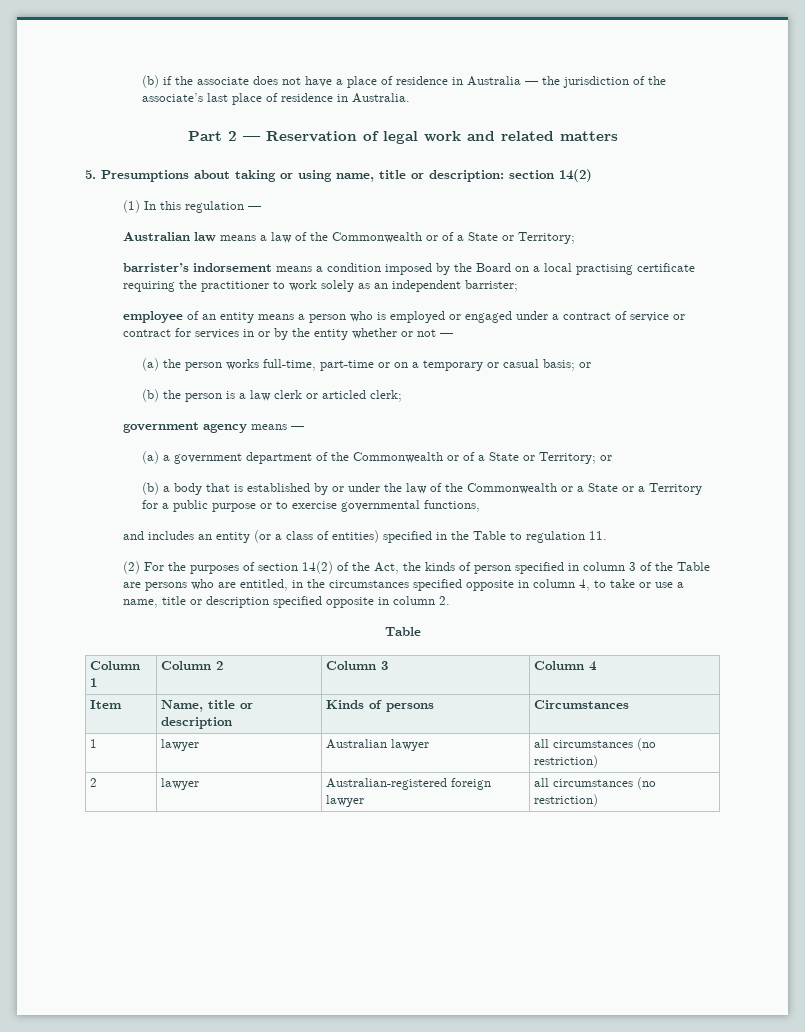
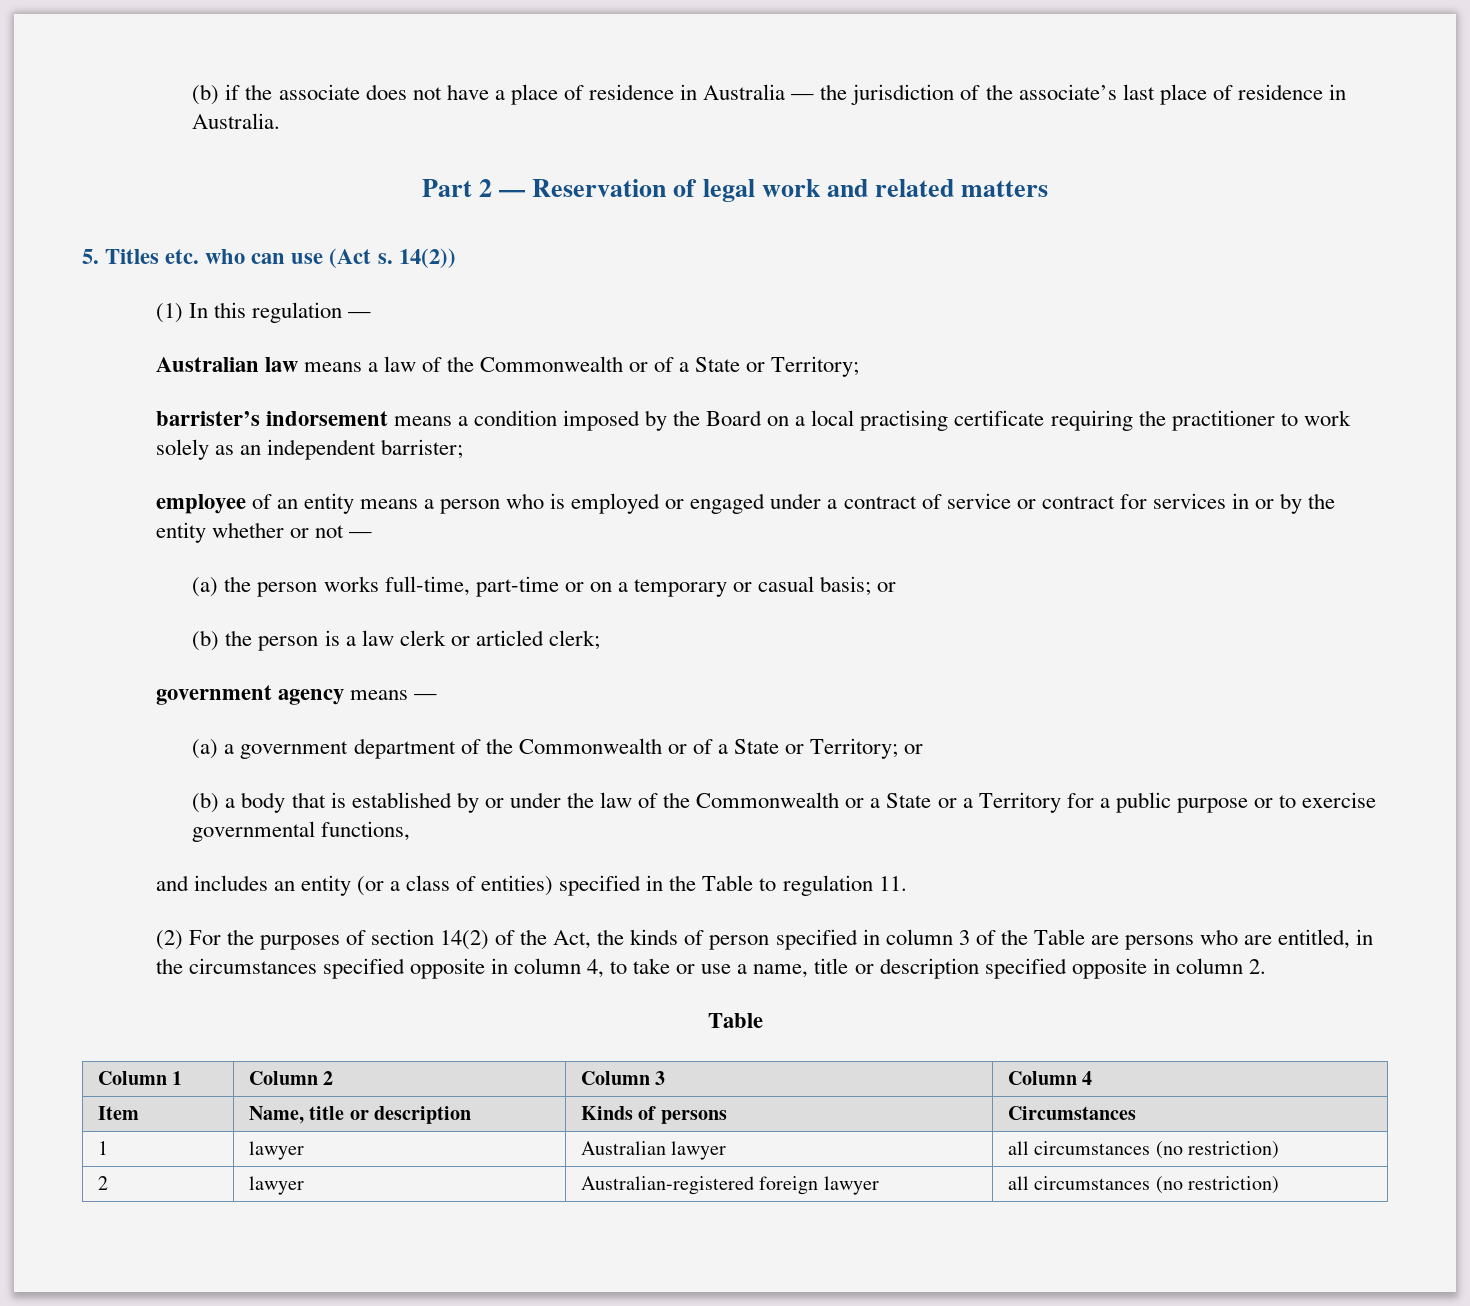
- 5. Presumptions about taking or using name, title or description: section 14(2)
+ 5. Titles etc. who can use (Act s. 14(2))

